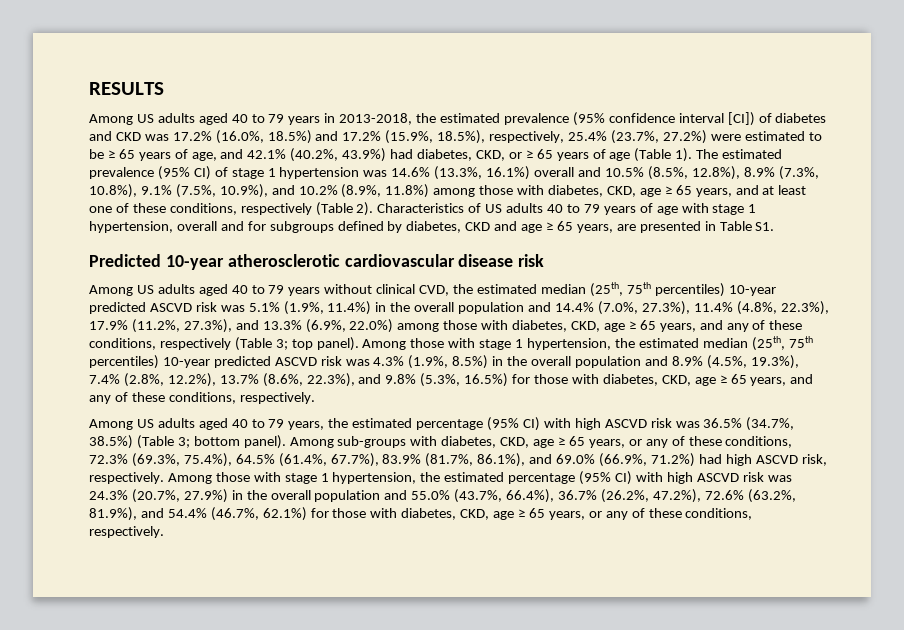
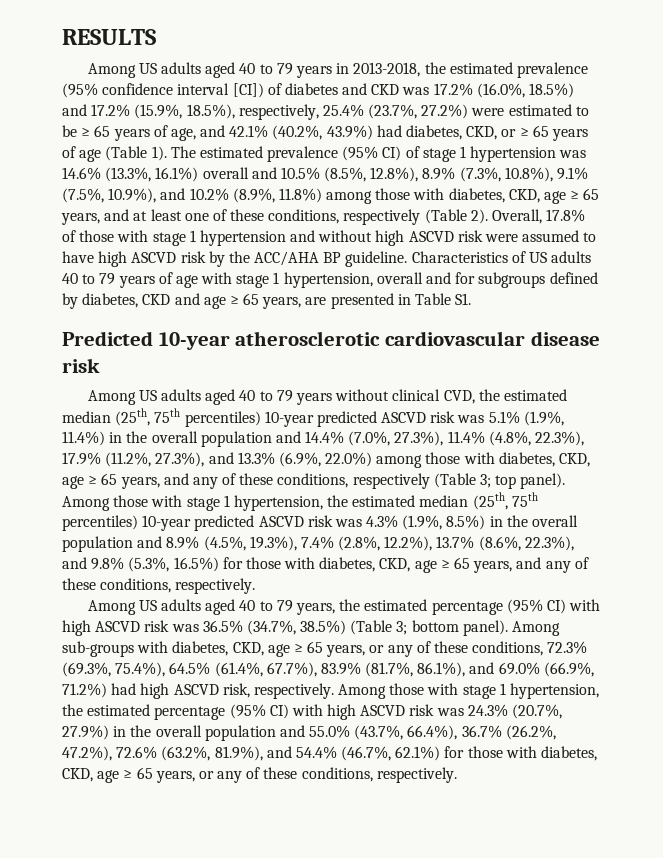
+ Overall, 17.8% of those with stage 1 hypertension and without high ASCVD risk were assumed to have high ASCVD risk by the ACC/AHA BP guideline.

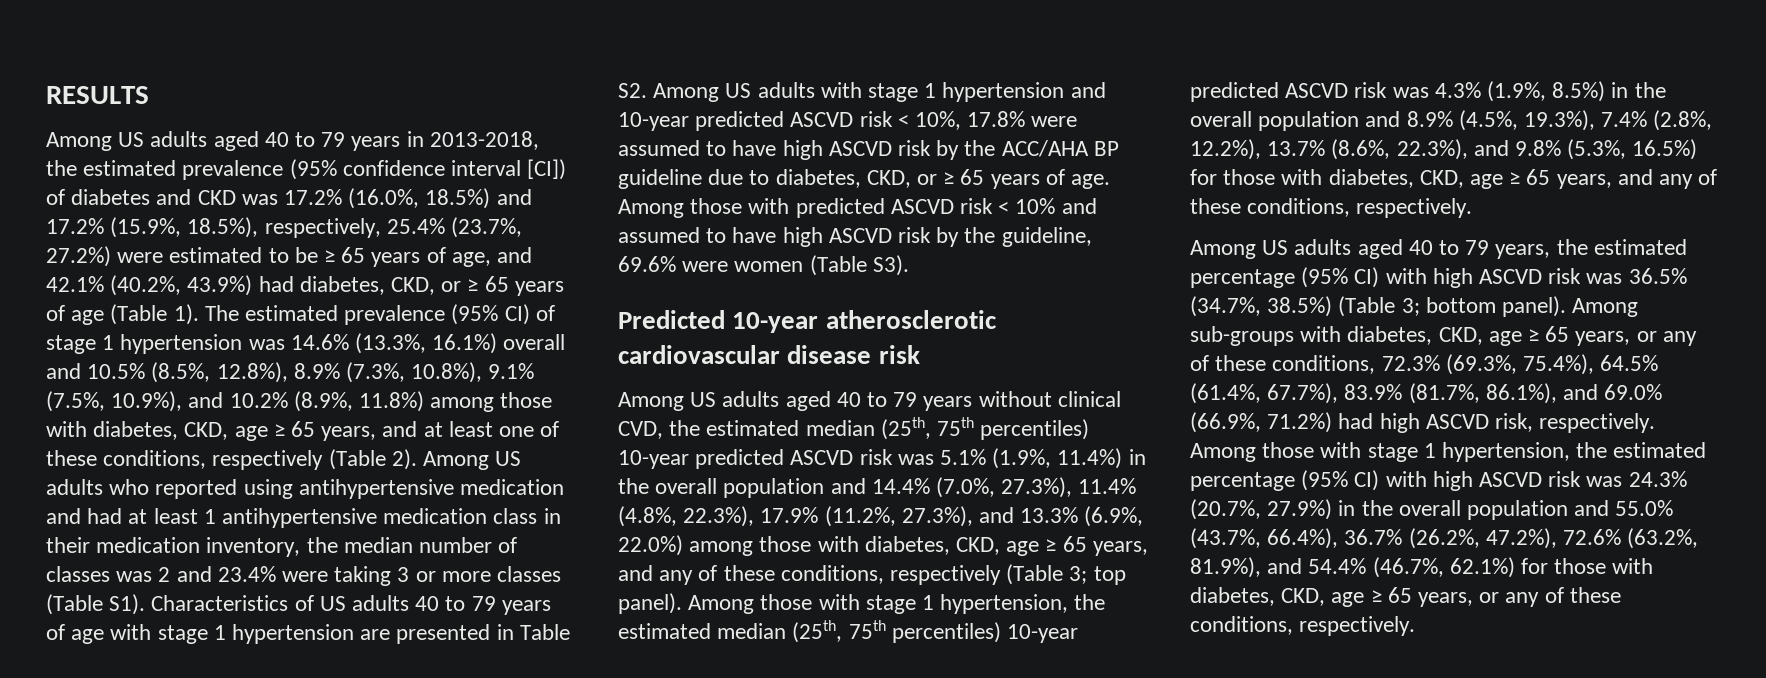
- Overall, 17.8% of those with stage 1 hypertension and without high ASCVD risk were assumed to have high ASCVD risk by the ACC/AHA BP guideline. Characteristics of US adults 40 to 79 years of age with stage 1 hypertension, overall and for subgroups defined by diabetes, CKD and age ≥ 65 years, are presented in Table S1.
+ Among US adults who reported using antihypertensive medication and had at least 1 antihypertensive medication class in their medication inventory, the median number of classes was 2 and 23.4% were taking 3 or more classes (Table S1). Characteristics of US adults 40 to 79 years of age with stage 1 hypertension are presented in Table S2. Among US adults with stage 1 hypertension and 10-year predicted ASCVD risk < 10%, 17.8% were assumed to have high ASCVD risk by the ACC/AHA BP guideline due to diabetes, CKD, or ≥ 65 years of age. Among those with predicted ASCVD risk < 10% and assumed to have high ASCVD risk by the guideline, 69.6% were women (Table S3).

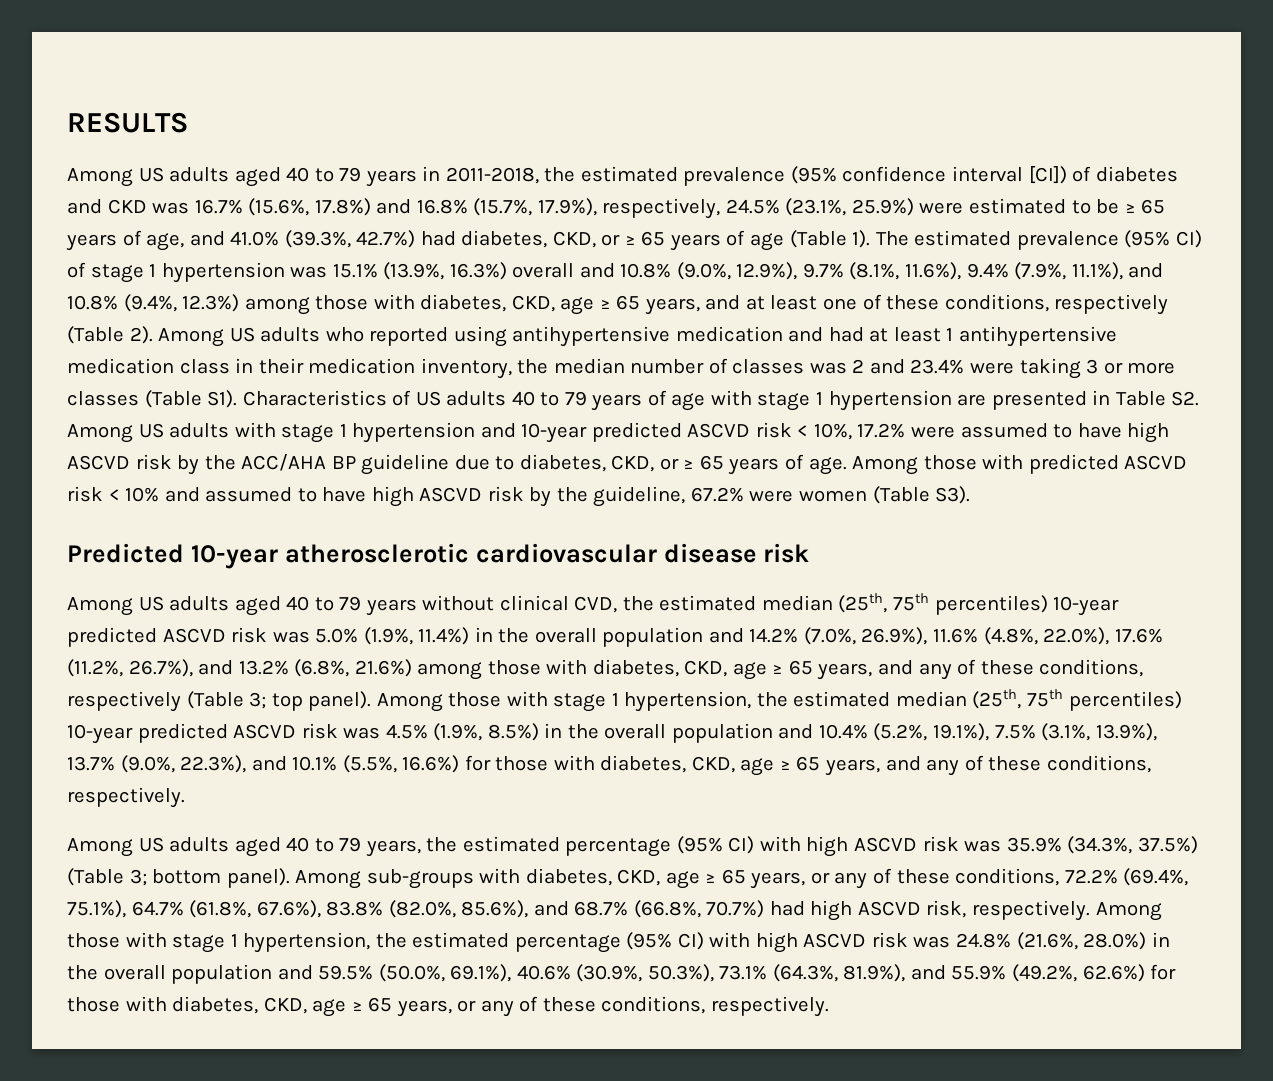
- Among US adults aged 40 to 79 years in 2013-2018, the estimated prevalence (95% confidence interval [CI]) of diabetes and CKD was 17.2% (16.0%, 18.5%) and 17.2% (15.9%, 18.5%), respectively, 25.4% (23.7%, 27.2%) were estimated to be ≥ 65 years of age, and 42.1% (40.2%, 43.9%) had diabetes, CKD, or ≥ 65 years of age (Table 1).
+ Among US adults aged 40 to 79 years in 2011-2018, the estimated prevalence (95% confidence interval [CI]) of diabetes and CKD was 16.7% (15.6%, 17.8%) and 16.8% (15.7%, 17.9%), respectively, 24.5% (23.1%, 25.9%) were estimated to be ≥ 65 years of age, and 41.0% (39.3%, 42.7%) had diabetes, CKD, or ≥ 65 years of age (Table 1).
- The estimated prevalence (95% CI) of stage 1 hypertension was 14.6% (13.3%, 16.1%) overall and 10.5% (8.5%, 12.8%), 8.9% (7.3%, 10.8%), 9.1% (7.5%, 10.9%), and 10.2% (8.9%, 11.8%) among those with diabetes, CKD, age ≥ 65 years, and at least one of these conditions, respectively (Table 2).
+ The estimated prevalence (95% CI) of stage 1 hypertension was 15.1% (13.9%, 16.3%) overall and 10.8% (9.0%, 12.9%), 9.7% (8.1%, 11.6%), 9.4% (7.9%, 11.1%), and 10.8% (9.4%, 12.3%) among those with diabetes, CKD, age ≥ 65 years, and at least one of these conditions, respectively (Table 2).
- Among US adults who reported using antihypertensive medication and had at least 1 antihypertensive medication class in their medication inventory, the median number of classes was 2 and 23.4% were taking 3 or more classes (Table S1). Characteristics of US adults 40 to 79 years of age with stage 1 hypertension are presented in Table S2. Among US adults with stage 1 hypertension and 10-year predicted ASCVD risk < 10%, 17.8% were assumed to have high ASCVD risk by the ACC/AHA BP guideline due to diabetes, CKD, or ≥ 65 years of age.
+ Among US adults who reported using antihypertensive medication and had at least 1 antihypertensive medication class in their medication inventory, the median number of classes was 2 and 23.4% were taking 3 or more classes (Table S1). Characteristics of US adults 40 to 79 years of age with stage 1 hypertension are presented in Table S2. Among US adults with stage 1 hypertension and 10-year predicted ASCVD risk < 10%, 17.2% were assumed to have high ASCVD risk by the ACC/AHA BP guideline due to diabetes, CKD, or ≥ 65 years of age.
- Among those with predicted ASCVD risk < 10% and assumed to have high ASCVD risk by the guideline, 69.6% were women (Table S3).
+ Among those with predicted ASCVD risk < 10% and assumed to have high ASCVD risk by the guideline, 67.2% were women (Table S3).
- Among US adults aged 40 to 79 years without clinical CVD, the estimated median (25th, 75th percentiles) 10-year predicted ASCVD risk was 5.1% (1.9%, 11.4%) in the overall population and 14.4% (7.0%, 27.3%), 11.4% (4.8%, 22.3%), 17.9% (11.2%, 27.3%), and 13.3% (6.9%, 22.0%) among those with diabetes, CKD, age ≥ 65 years, and any of these conditions, respectively (Table 3; top panel).
+ Among US adults aged 40 to 79 years without clinical CVD, the estimated median (25th, 75th percentiles) 10-year predicted ASCVD risk was 5.0% (1.9%, 11.4%) in the overall population and 14.2% (7.0%, 26.9%), 11.6% (4.8%, 22.0%), 17.6% (11.2%, 26.7%), and 13.2% (6.8%, 21.6%) among those with diabetes, CKD, age ≥ 65 years, and any of these conditions, respectively (Table 3; top panel).
- Among those with stage 1 hypertension, the estimated median (25th, 75th percentiles) 10-year predicted ASCVD risk was 4.3% (1.9%, 8.5%) in the overall population and 8.9% (4.5%, 19.3%), 7.4% (2.8%, 12.2%), 13.7% (8.6%, 22.3%), and 9.8% (5.3%, 16.5%) for those with diabetes, CKD, age ≥ 65 years, and any of these conditions, respectively.
+ Among those with stage 1 hypertension, the estimated median (25th, 75th percentiles) 10-year predicted ASCVD risk was 4.5% (1.9%, 8.5%) in the overall population and 10.4% (5.2%, 19.1%), 7.5% (3.1%, 13.9%), 13.7% (9.0%, 22.3%), and 10.1% (5.5%, 16.6%) for those with diabetes, CKD, age ≥ 65 years, and any of these conditions, respectively.
- Among US adults aged 40 to 79 years, the estimated percentage (95% CI) with high ASCVD risk was 36.5% (34.7%, 38.5%) (Table 3; bottom panel).
+ Among US adults aged 40 to 79 years, the estimated percentage (95% CI) with high ASCVD risk was 35.9% (34.3%, 37.5%) (Table 3; bottom panel).
- Among sub-groups with diabetes, CKD, age ≥ 65 years, or any of these conditions, 72.3% (69.3%, 75.4%), 64.5% (61.4%, 67.7%), 83.9% (81.7%, 86.1%), and 69.0% (66.9%, 71.2%) had high ASCVD risk, respectively.
+ Among sub-groups with diabetes, CKD, age ≥ 65 years, or any of these conditions, 72.2% (69.4%, 75.1%), 64.7% (61.8%, 67.6%), 83.8% (82.0%, 85.6%), and 68.7% (66.8%, 70.7%) had high ASCVD risk, respectively.
- Among those with stage 1 hypertension, the estimated percentage (95% CI) with high ASCVD risk was 24.3% (20.7%, 27.9%) in the overall population and 55.0% (43.7%, 66.4%), 36.7% (26.2%, 47.2%), 72.6% (63.2%, 81.9%), and 54.4% (46.7%, 62.1%) for those with diabetes, CKD, age ≥ 65 years, or any of these conditions, respectively.
+ Among those with stage 1 hypertension, the estimated percentage (95% CI) with high ASCVD risk was 24.8% (21.6%, 28.0%) in the overall population and 59.5% (50.0%, 69.1%), 40.6% (30.9%, 50.3%), 73.1% (64.3%, 81.9%), and 55.9% (49.2%, 62.6%) for those with diabetes, CKD, age ≥ 65 years, or any of these conditions, respectively.

